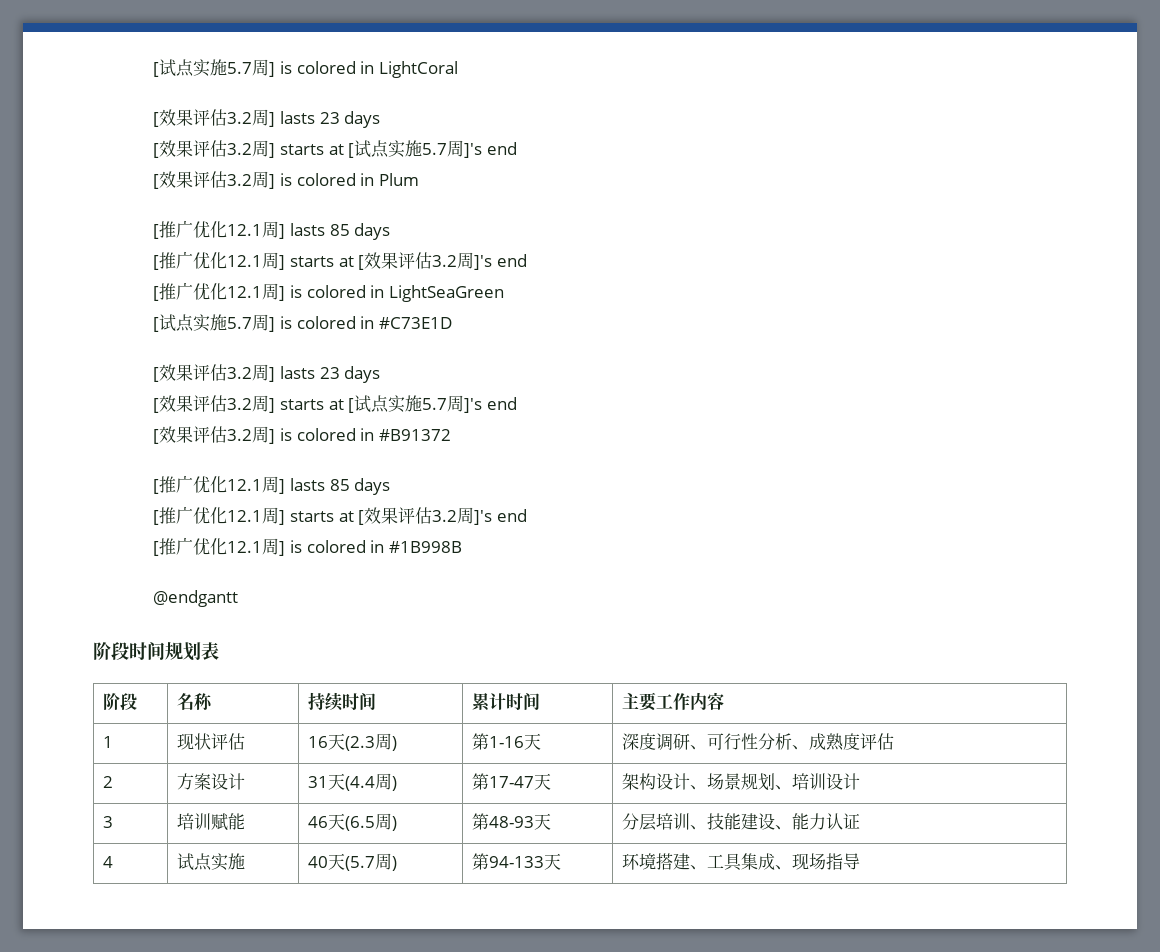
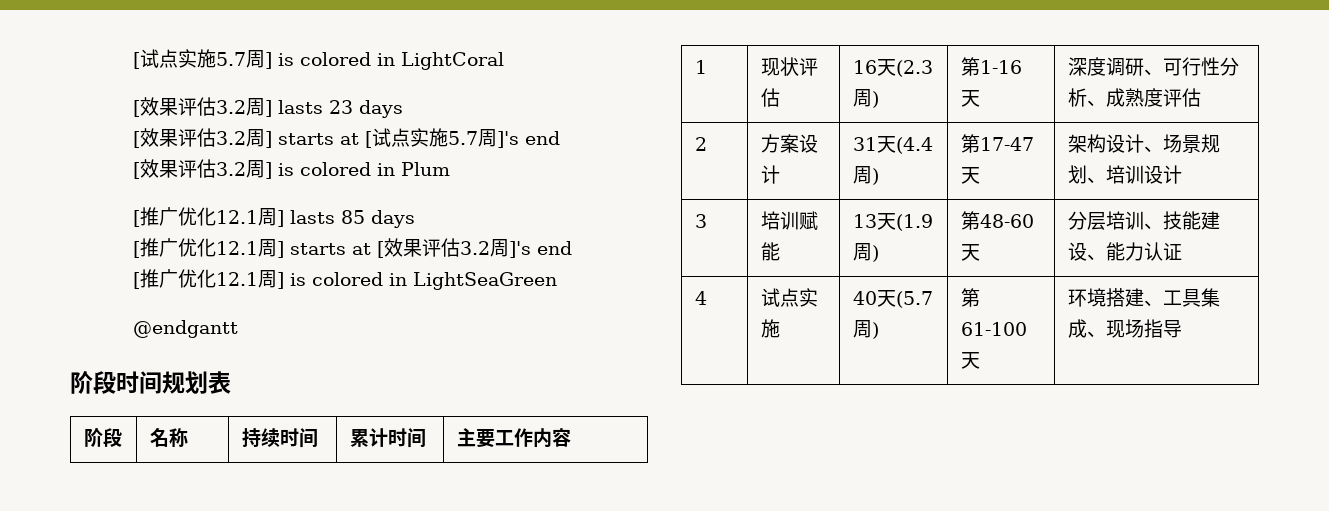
- [试点实施5.7周] is colored in #C73E1D
- [效果评估3.2周] lasts 23 days
- [效果评估3.2周] starts at [试点实施5.7周]'s end
- [效果评估3.2周] is colored in #B91372
- [推广优化12.1周] lasts 85 days
- [推广优化12.1周] starts at [效果评估3.2周]'s end
- [推广优化12.1周] is colored in #1B998B
- 3 | 培训赋能 | 46天(6.5周) | 第48-93天 | 分层培训、技能建设、能力认证
+ 3 | 培训赋能 | 13天(1.9周) | 第48-60天 | 分层培训、技能建设、能力认证
- 4 | 试点实施 | 40天(5.7周) | 第94-133天 | 环境搭建、工具集成、现场指导
+ 4 | 试点实施 | 40天(5.7周) | 第61-100天 | 环境搭建、工具集成、现场指导

